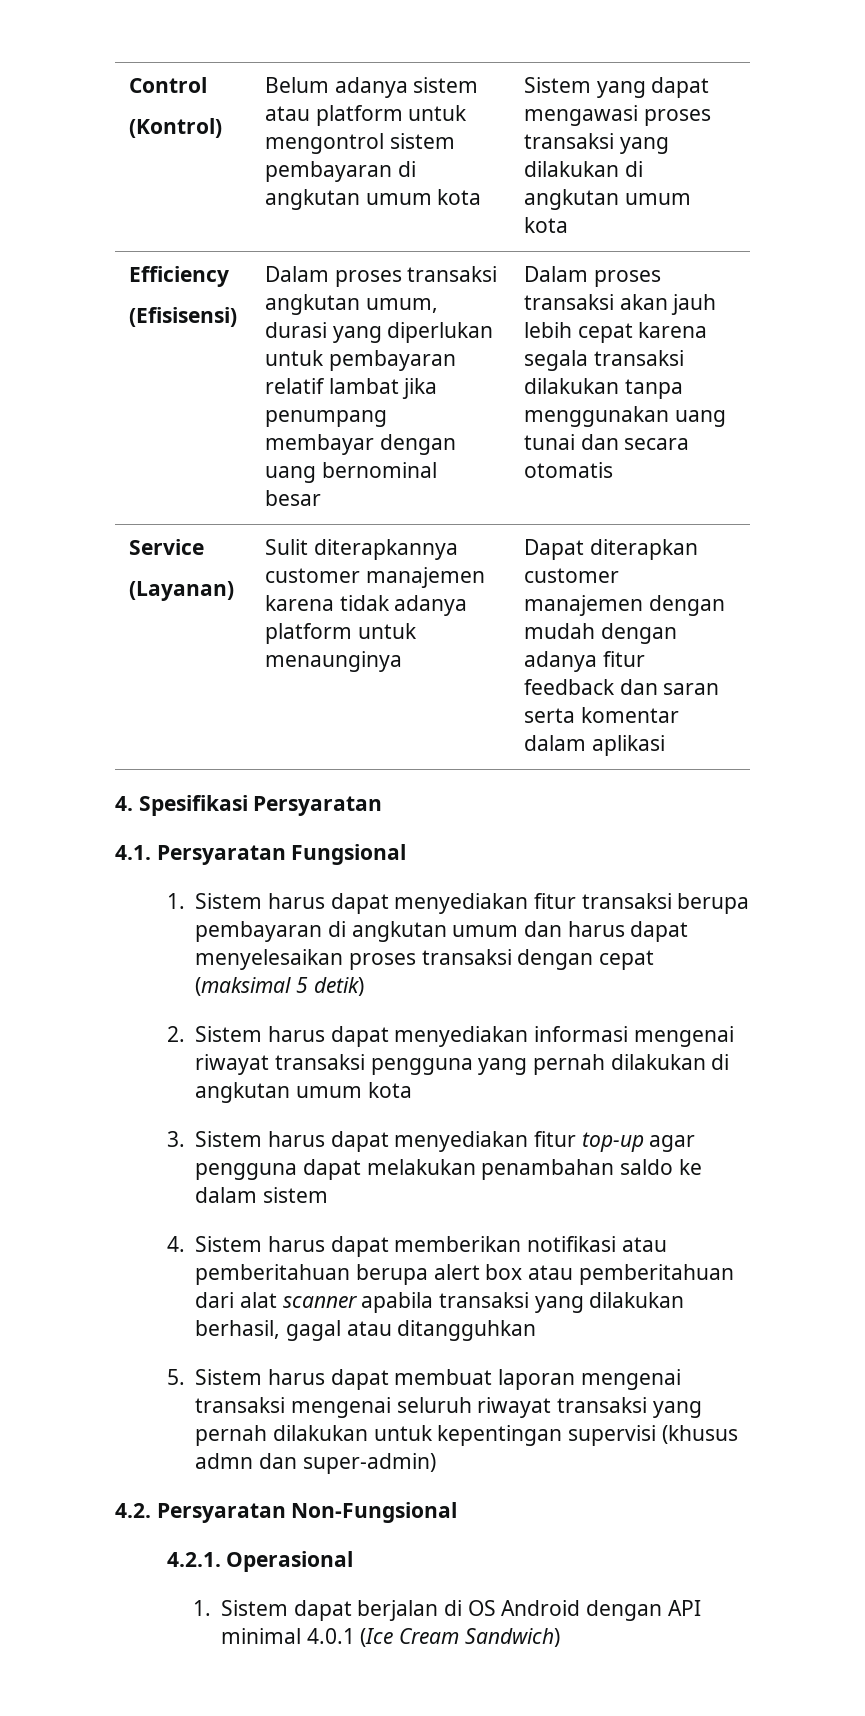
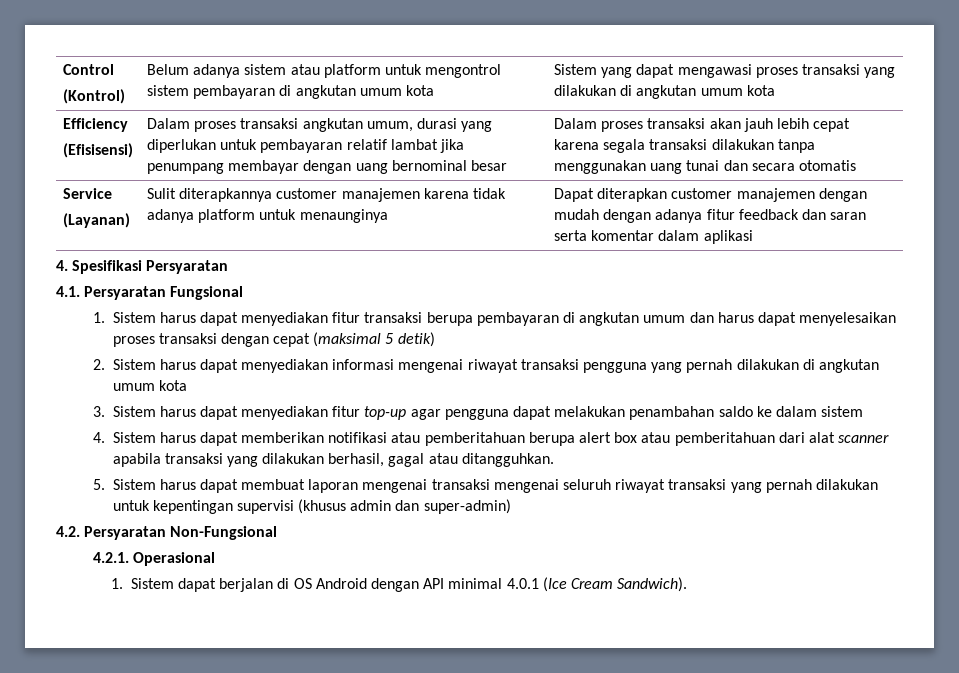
- 4. Sistem harus dapat memberikan notifikasi atau pemberitahuan berupa alert box atau pemberitahuan dari alat scanner apabila transaksi yang dilakukan berhasil, gagal atau ditangguhkan
+ 4. Sistem harus dapat memberikan notifikasi atau pemberitahuan berupa alert box atau pemberitahuan dari alat scanner apabila transaksi yang dilakukan berhasil, gagal atau ditangguhkan.
- 5. Sistem harus dapat membuat laporan mengenai transaksi mengenai seluruh riwayat transaksi yang pernah dilakukan untuk kepentingan supervisi (khusus admn dan super-admin)
+ 5. Sistem harus dapat membuat laporan mengenai transaksi mengenai seluruh riwayat transaksi yang pernah dilakukan untuk kepentingan supervisi (khusus admin dan super-admin)
- 1. Sistem dapat berjalan di OS Android dengan API minimal 4.0.1 (Ice Cream Sandwich)
+ 1. Sistem dapat berjalan di OS Android dengan API minimal 4.0.1 (Ice Cream Sandwich).

